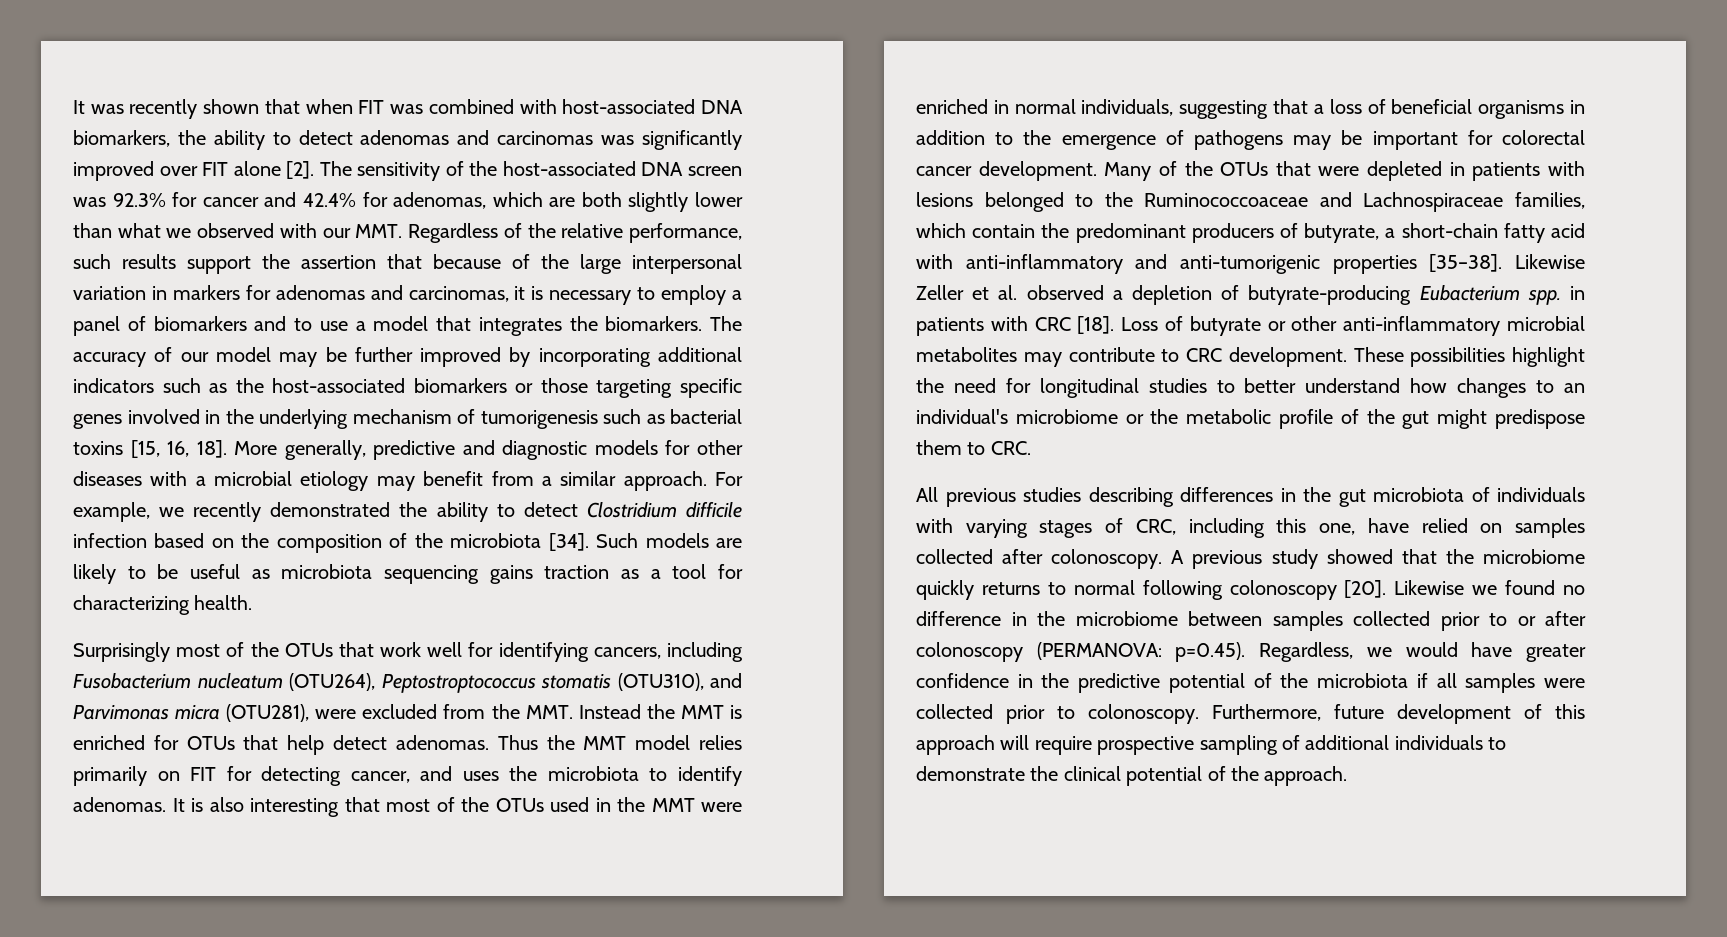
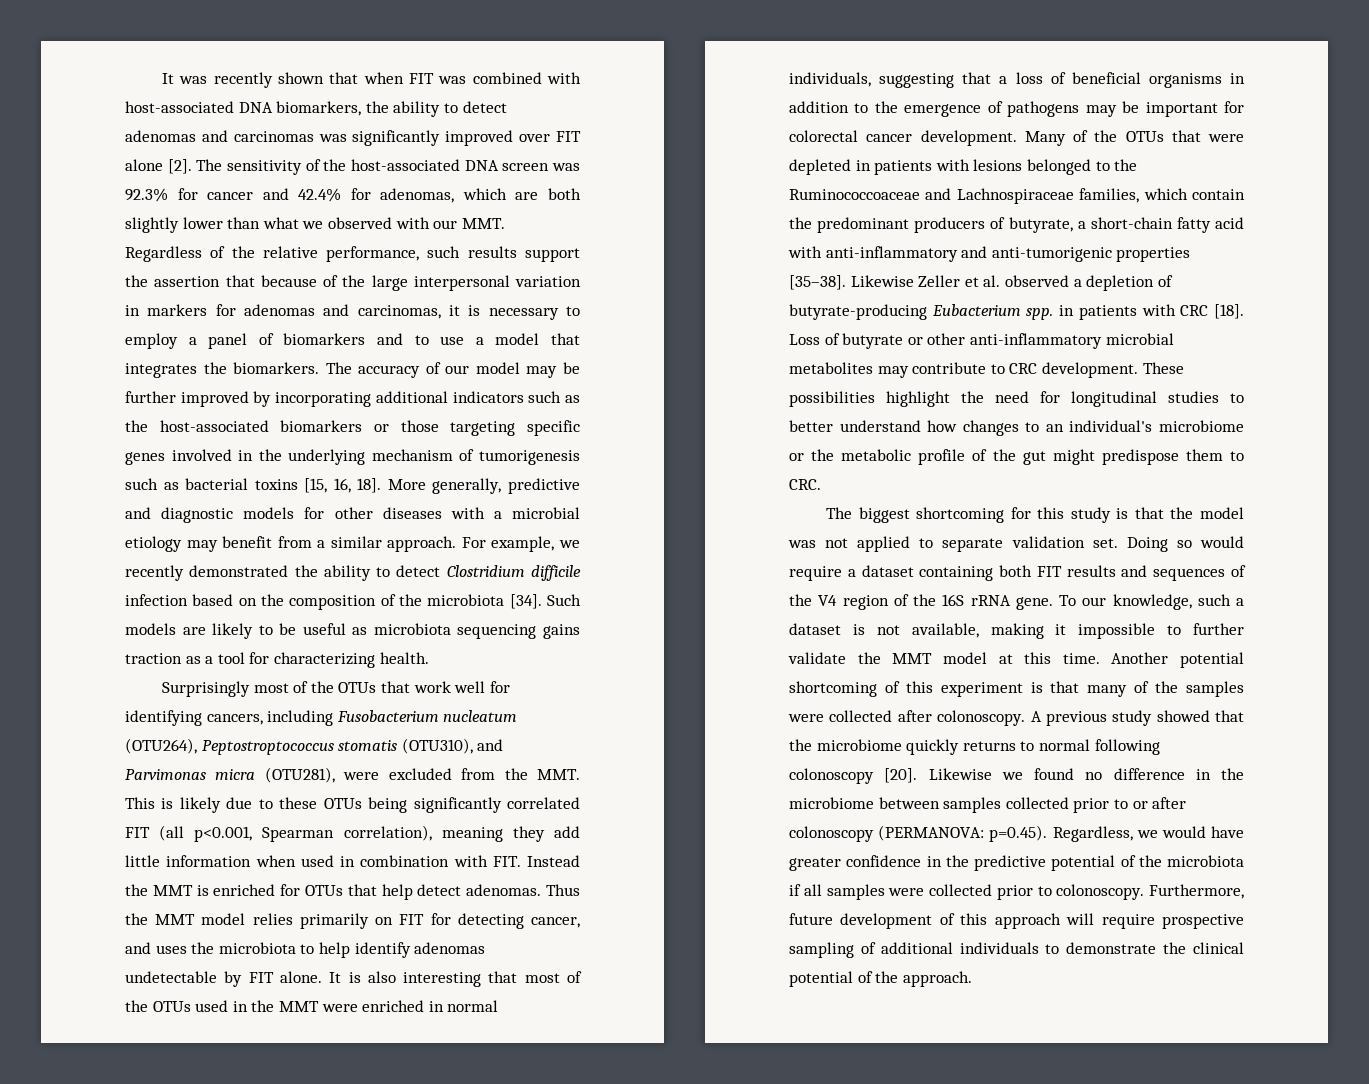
- Surprisingly most of the OTUs that work well for identifying cancers, including Fusobacterium nucleatum (OTU264), Peptostroptococcus stomatis (OTU310), and Parvimonas micra (OTU281), were excluded from the MMT. Instead the MMT is enriched for OTUs that help detect adenomas.
+ Surprisingly most of the OTUs that work well for identifying cancers, including Fusobacterium nucleatum (OTU264), Peptostroptococcus stomatis (OTU310), and Parvimonas micra (OTU281), were excluded from the MMT. This is likely due to these OTUs being significantly correlated FIT (all p<0.001, Spearman correlation), meaning they add little information when used in combination with FIT. Instead the MMT is enriched for OTUs that help detect adenomas.
- Thus the MMT model relies primarily on FIT for detecting cancer, and uses the microbiota to identify adenomas.
+ Thus the MMT model relies primarily on FIT for detecting cancer, and uses the microbiota to help identify adenomas undetectable by FIT alone.
- All previous studies describing differences in the gut microbiota of individuals with varying stages of CRC, including this one, have relied on samples collected after colonoscopy.
+ The biggest shortcoming for this study is that the model was not applied to separate validation set. Doing so would require a dataset containing both FIT results and sequences of the V4 region of the 16S rRNA gene. To our knowledge, such a dataset is not available, making it impossible to further validate the MMT model at this time. Another potential shortcoming of this experiment is that many of the samples were collected after colonoscopy.

